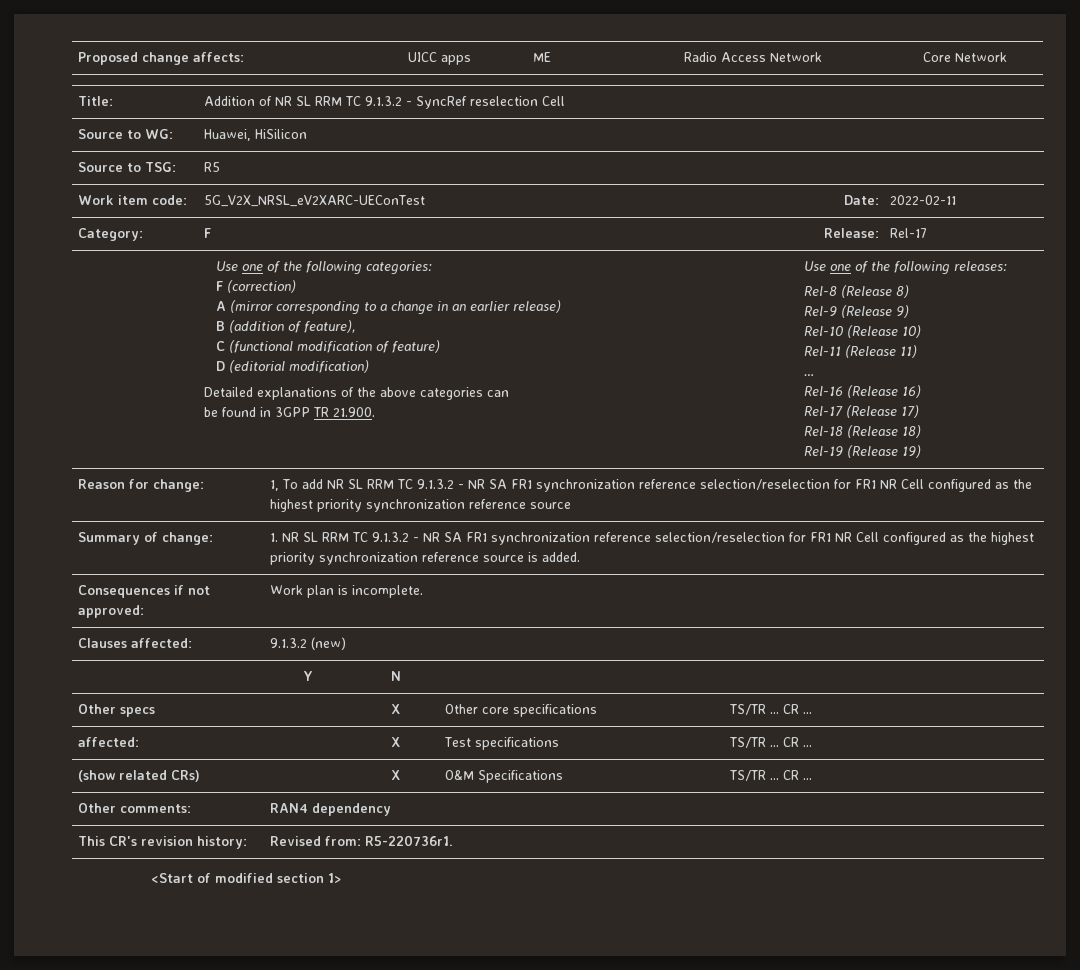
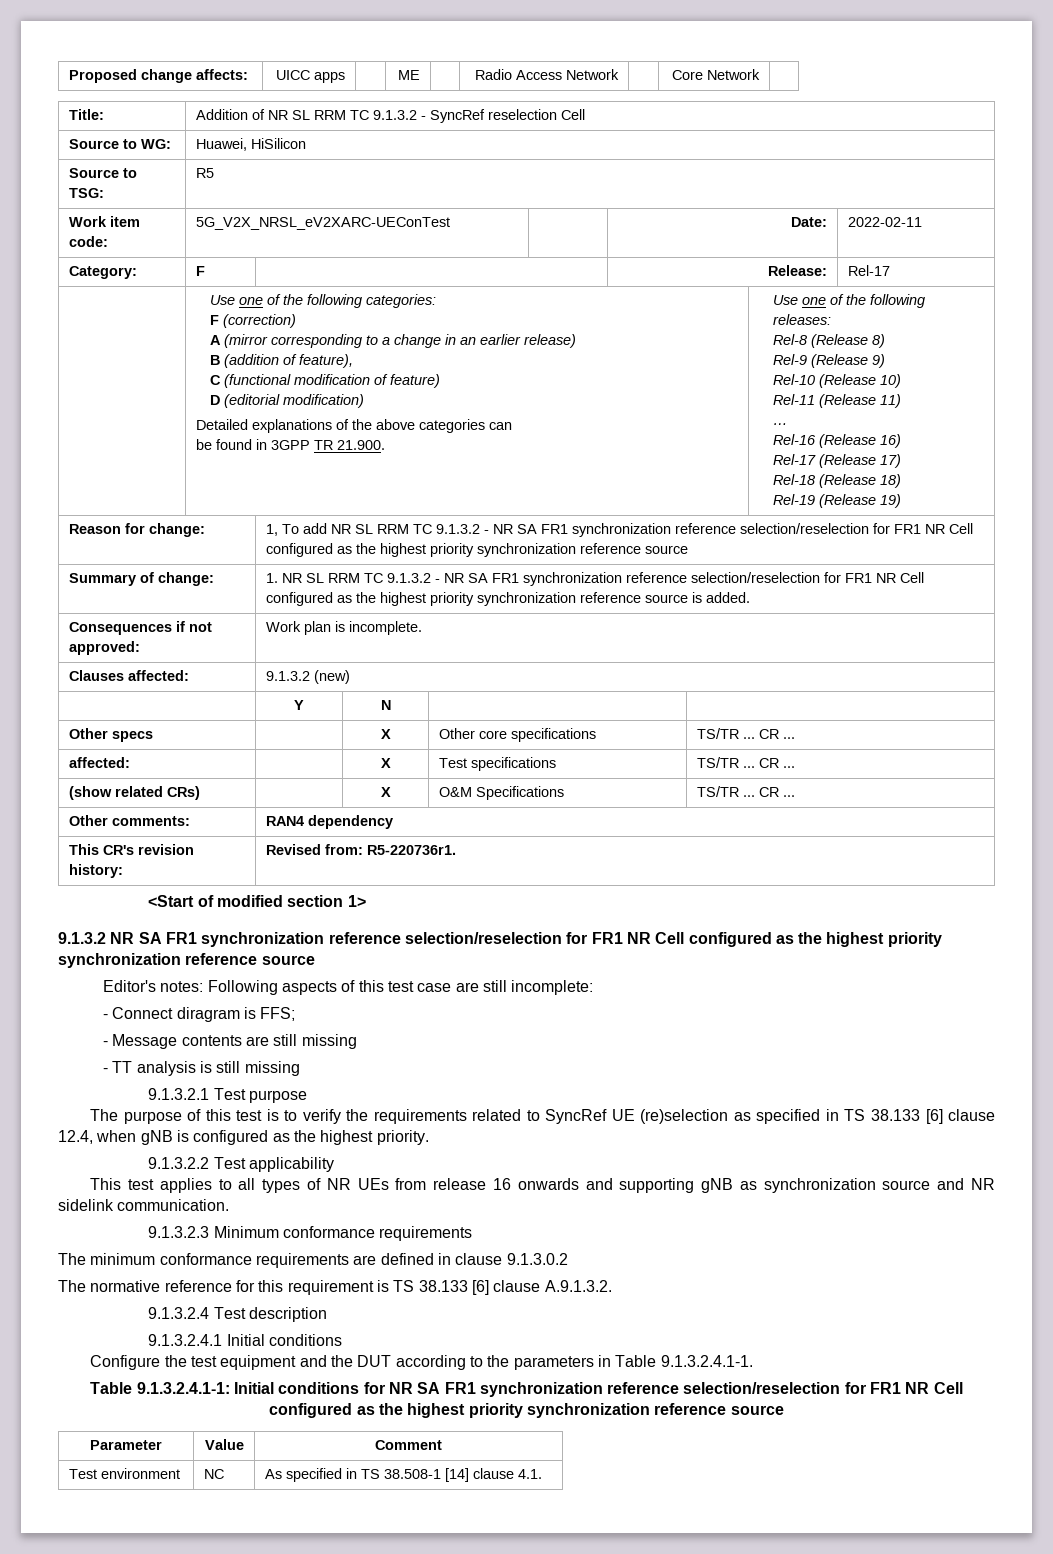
+ 9.1.3.2 NR SA FR1 synchronization reference selection/reselection for FR1 NR Cell configured as the highest priority synchronization reference source
+ Editor's notes: Following aspects of this test case are still incomplete:
+ - Connect diragram is FFS;
+ - Message contents are still missing
+ - TT analysis is still missing
+ 9.1.3.2.1 Test purpose
+ The purpose of this test is to verify the requirements related to SyncRef UE (re)selection as specified in TS 38.133 [6] clause 12.4, when gNB is configured as the highest priority.
+ 9.1.3.2.2 Test applicability
+ This test applies to all types of NR UEs from release 16 onwards and supporting gNB as synchronization source and NR sidelink communication.
+ 9.1.3.2.3 Minimum conformance requirements
+ The minimum conformance requirements are defined in clause 9.1.3.0.2
+ The normative reference for this requirement is TS 38.133 [6] clause A.9.1.3.2.
+ 9.1.3.2.4 Test description
+ 9.1.3.2.4.1 Initial conditions
+ Configure the test equipment and the DUT according to the parameters in Table 9.1.3.2.4.1-1.
+ Table 9.1.3.2.4.1-1: Initial conditions for NR SA FR1 synchronization reference selection/reselection for FR1 NR Cell configured as the highest priority synchronization reference source
+ Parameter | Value | Comment
+ Test environment | NC | As specified in TS 38.508-1 [14] clause 4.1.

